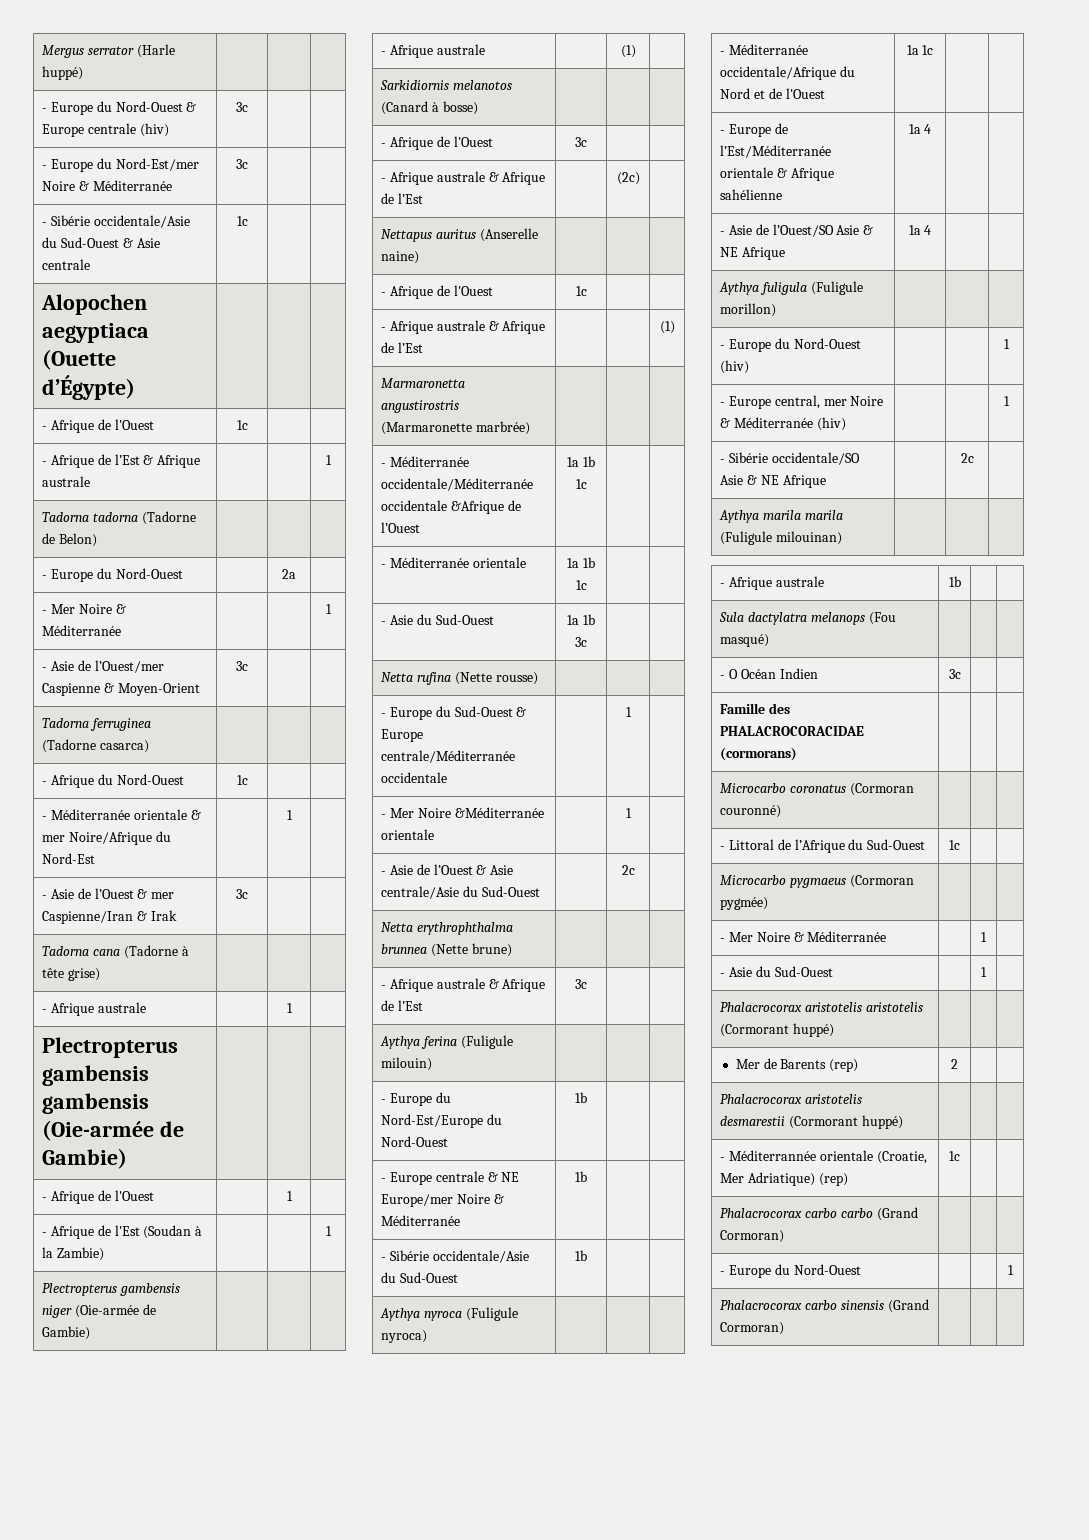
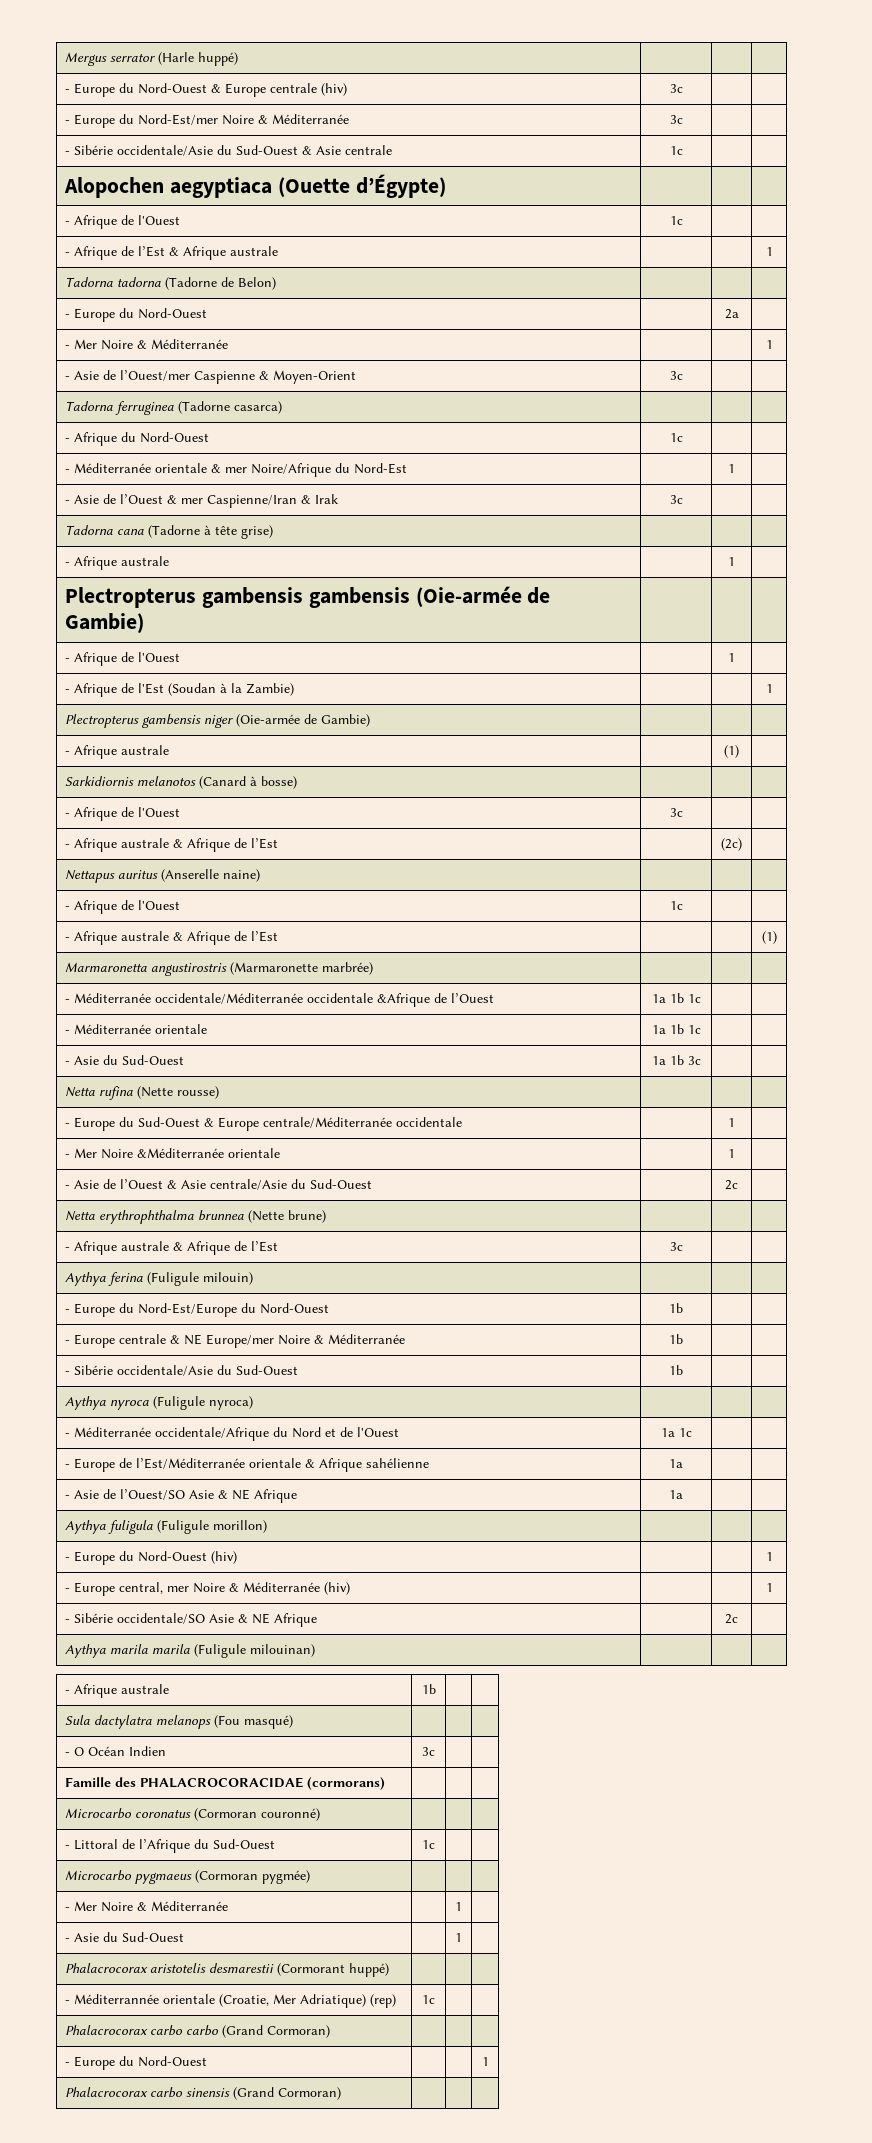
- - Europe de l’Est/Méditerranée orientale & Afrique sahélienne | 1a 4 | |
+ - Europe de l’Est/Méditerranée orientale & Afrique sahélienne | 1a | |
- - Asie de l’Ouest/SO Asie & NE Afrique | 1a 4 | |
+ - Asie de l’Ouest/SO Asie & NE Afrique | 1a | |
- Phalacrocorax aristotelis aristotelis (Cormorant huppé) | | |
- Mer de Barents (rep) | 2 | |

